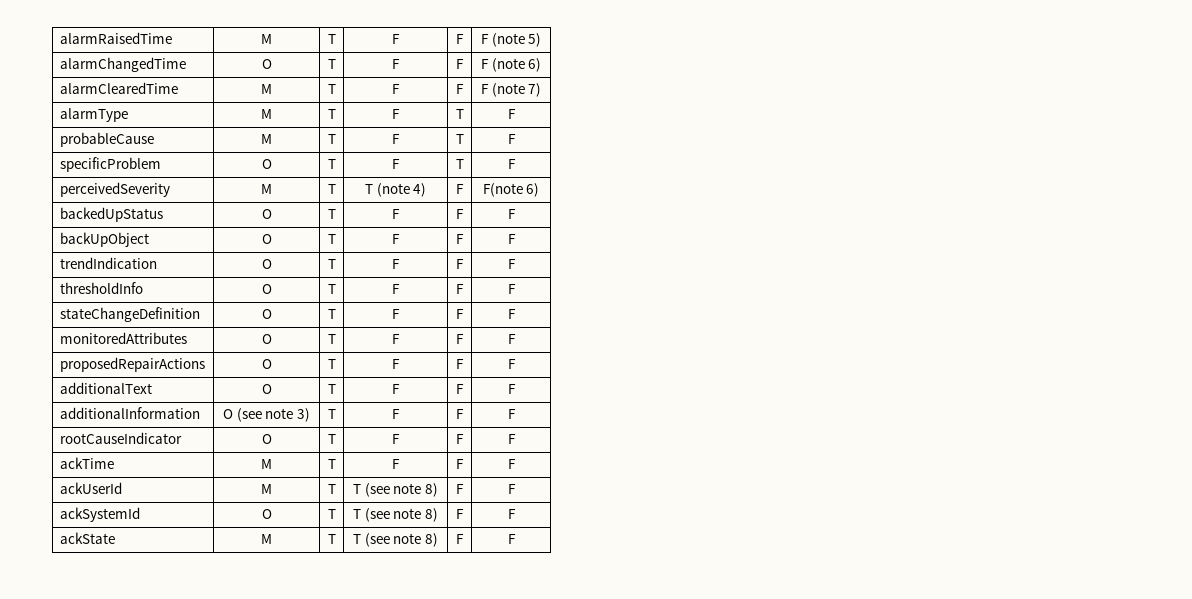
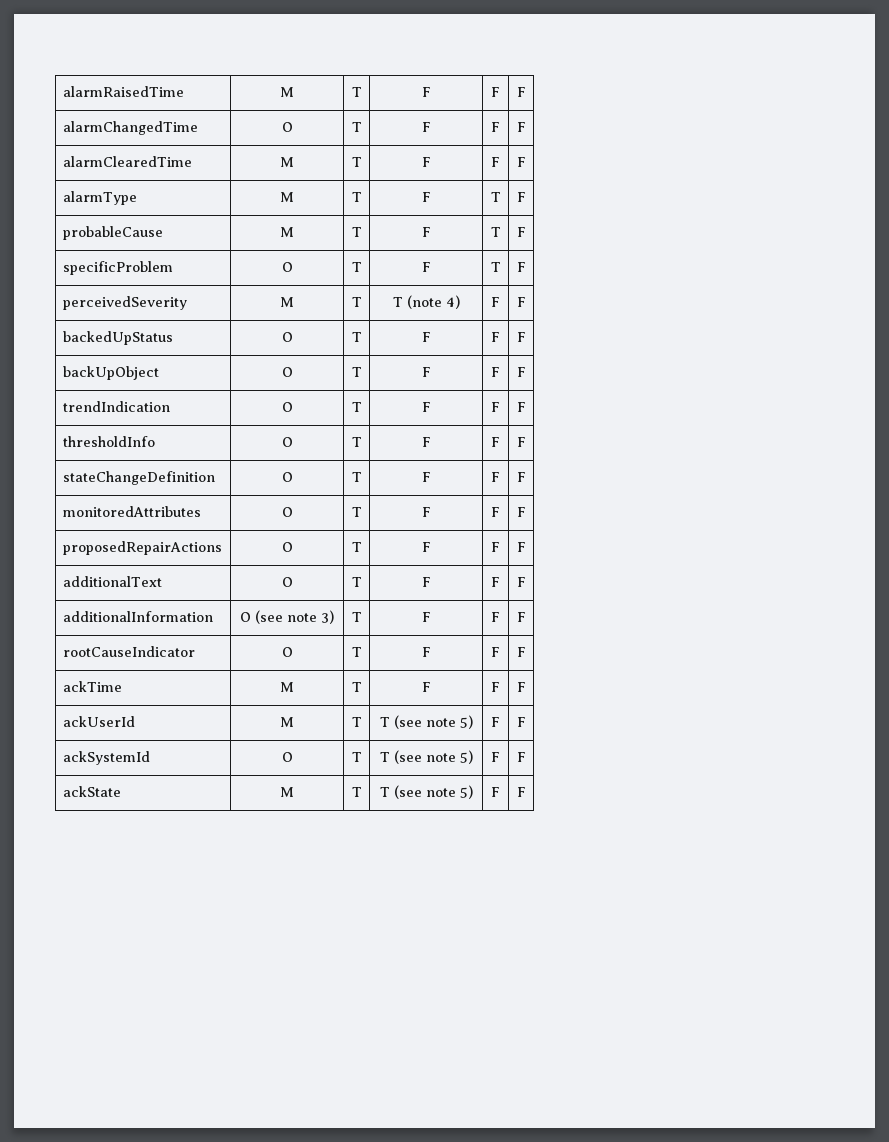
- alarmRaisedTime | M | T | F | F | F (note 5)
+ alarmRaisedTime | M | T | F | F | F
- alarmChangedTime | O | T | F | F | F (note 6)
+ alarmChangedTime | O | T | F | F | F
- alarmClearedTime | M | T | F | F | F (note 7)
+ alarmClearedTime | M | T | F | F | F
- perceivedSeverity | M | T | T (note 4) | F | F(note 6)
+ perceivedSeverity | M | T | T (note 4) | F | F
- ackUserId | M | T | T (see note 8) | F | F
+ ackUserId | M | T | T (see note 5) | F | F
- ackSystemId | O | T | T (see note 8) | F | F
+ ackSystemId | O | T | T (see note 5) | F | F
- ackState | M | T | T (see note 8) | F | F
+ ackState | M | T | T (see note 5) | F | F

